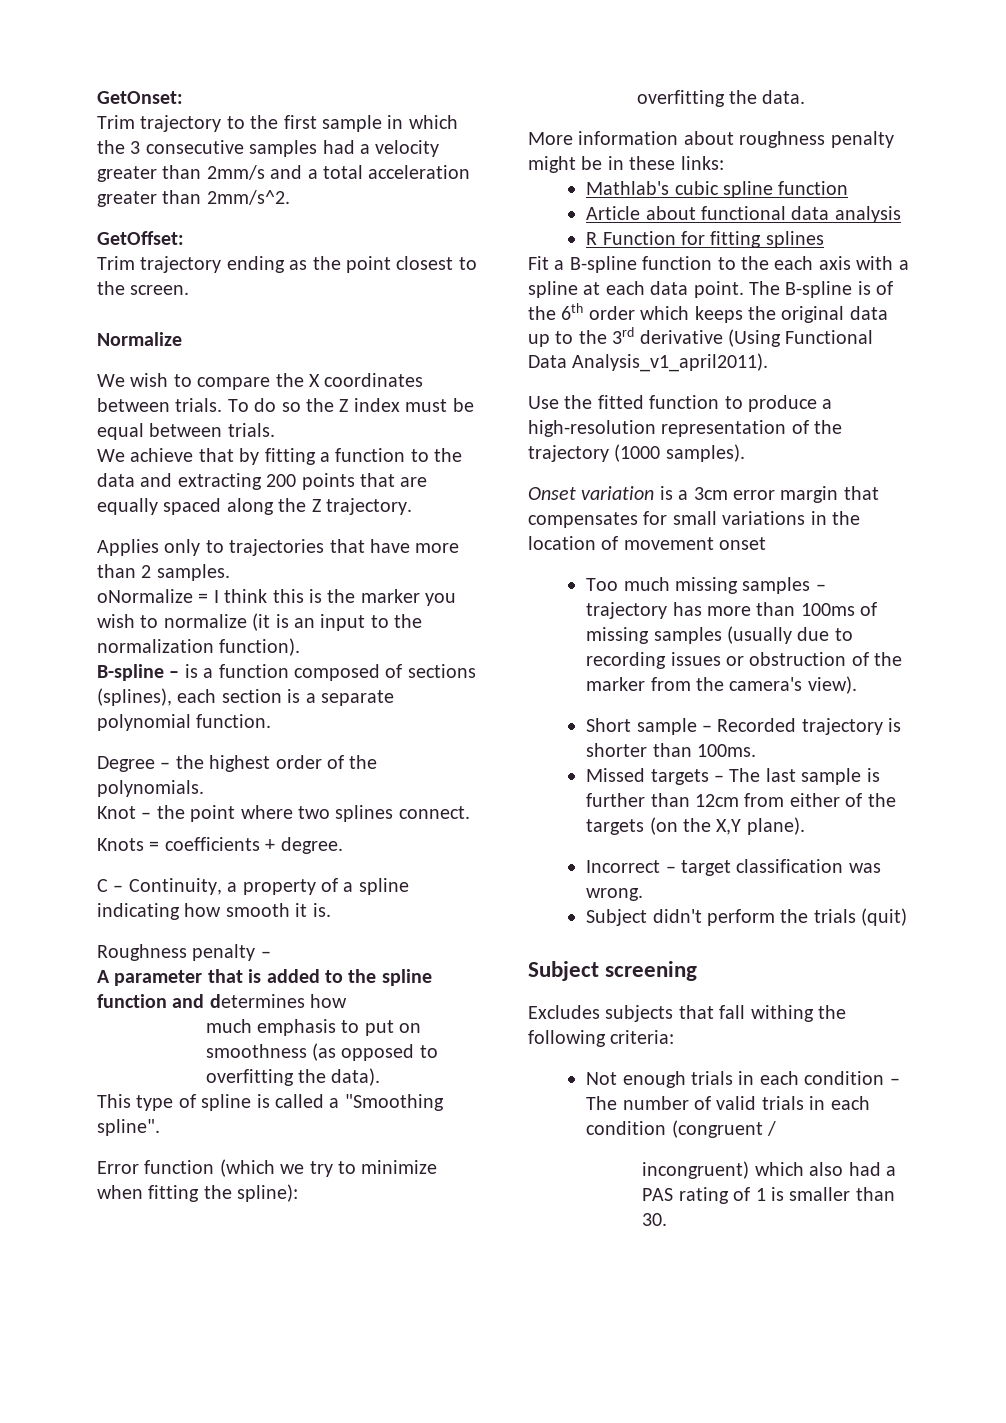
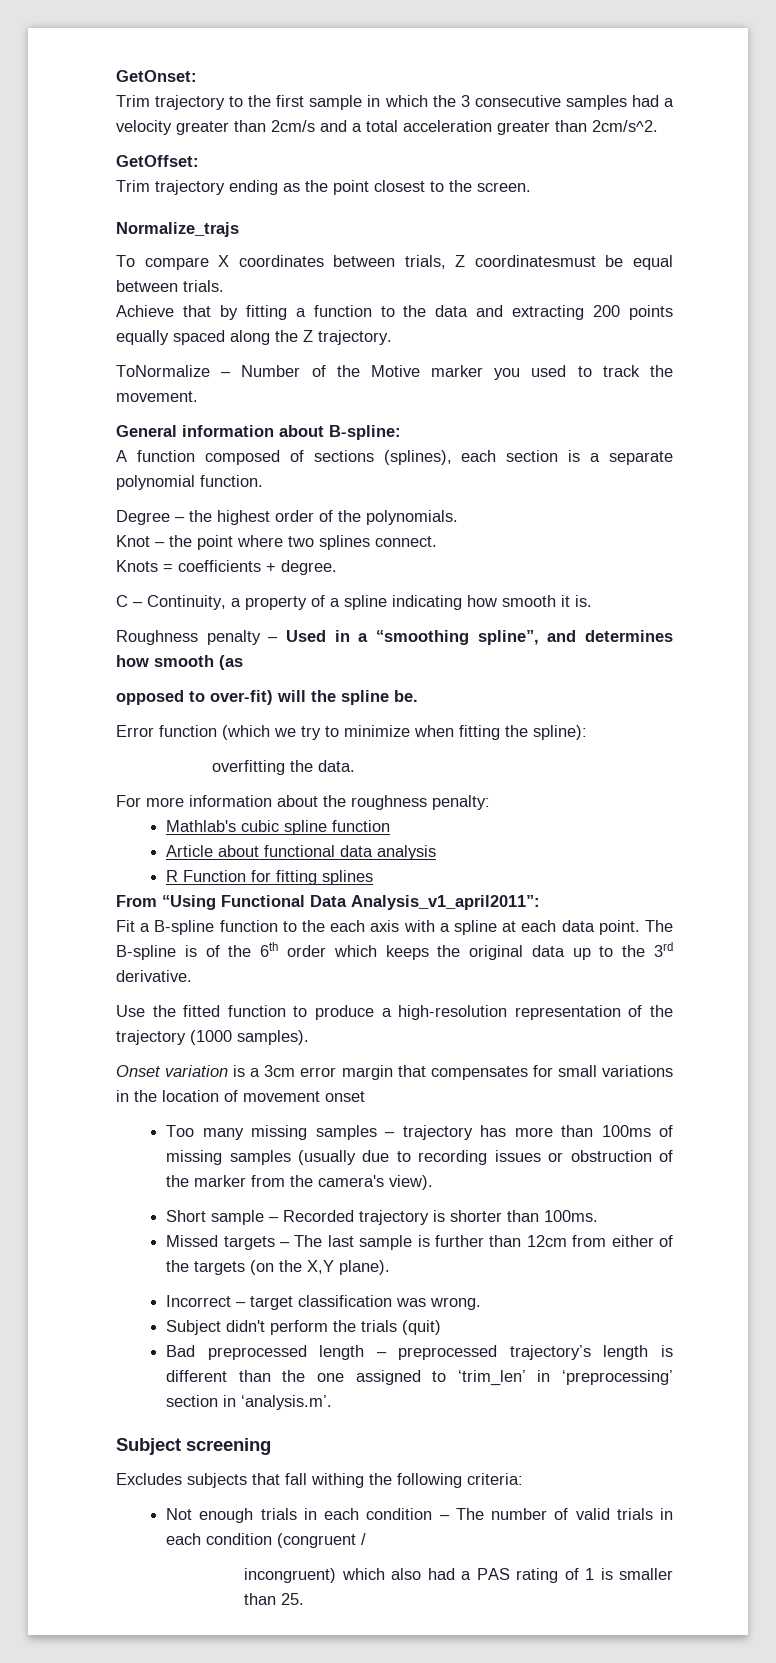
- Trim trajectory to the first sample in which the 3 consecutive samples had a velocity greater than 2mm/s and a total acceleration greater than 2mm/s^2.
+ Trim trajectory to the first sample in which the 3 consecutive samples had a velocity greater than 2cm/s and a total acceleration greater than 2cm/s^2.
- Normalize
- We wish to compare the X coordinates between trials. To do so the Z index must be equal between trials.
+ Normalize_trajs
+ To compare X coordinates between trials, Z coordinatesmust be equal between trials.
- We achieve that by fitting a function to the data and extracting 200 points that are equally spaced along the Z trajectory.
+ Achieve that by fitting a function to the data and extracting 200 points equally spaced along the Z trajectory.
- Applies only to trajectories that have more than 2 samples.
- oNormalize = I think this is the marker you wish to normalize (it is an input to the normalization function).
- B-spline – is a function composed of sections (splines), each section is a separate polynomial function.
+ ToNormalize – Number of the Motive marker you used to track the movement.
+ General information about B-spline:
+ A function composed of sections (splines), each section is a separate polynomial function.
- Roughness penalty –
- A parameter that is added to the spline function and determines how
- much emphasis to put on smoothness (as opposed to overfitting the data).
- This type of spline is called a "Smoothing spline".
+ Roughness penalty – Used in a “smoothing spline”, and determines how smooth (as
+ opposed to over-fit) will the spline be.
- More information about roughness penalty might be in these links:
+ For more information about the roughness penalty:
+ From “Using Functional Data Analysis_v1_april2011”:
- The B-spline is of the 6th order which keeps the original data up to the 3rd derivative (Using Functional Data Analysis_v1_april2011).
+ The B-spline is of the 6th order which keeps the original data up to the 3rd derivative.
- Too much missing samples – trajectory has more than 100ms of missing samples (usually due to recording issues or obstruction of the marker from the camera's view).
+ Too many missing samples – trajectory has more than 100ms of missing samples (usually due to recording issues or obstruction of the marker from the camera's view).
+ Bad preprocessed length – preprocessed trajectory’s length is different than the one assigned to ‘trim_len’ in ‘preprocessing’ section in ‘analysis.m’.
- incongruent) which also had a PAS rating of 1 is smaller than 30.
+ incongruent) which also had a PAS rating of 1 is smaller than 25.

